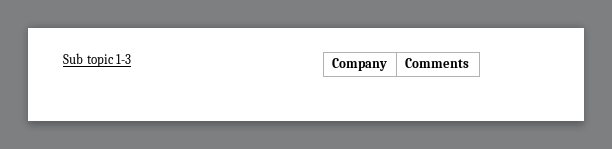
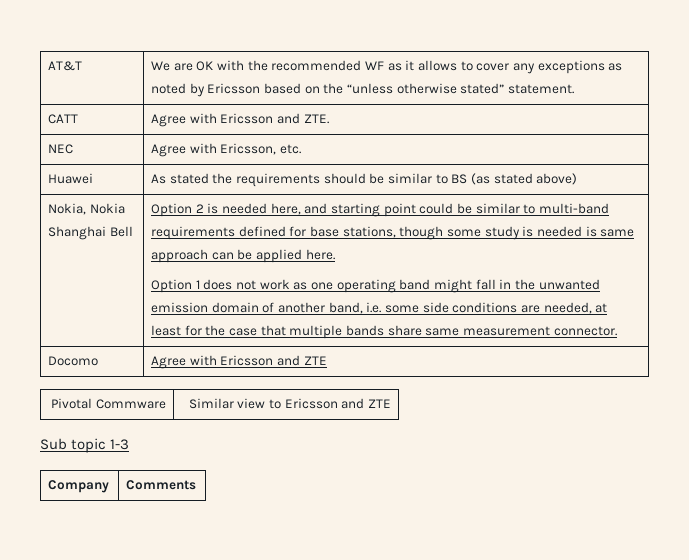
+ AT&T | We are OK with the recommended WF as it allows to cover any exceptions as noted by Ericsson based on the “unless otherwise stated” statement.
+ CATT | Agree with Ericsson and ZTE.
+ NEC | Agree with Ericsson, etc.
+ Huawei | As stated the requirements should be similar to BS (as stated above)
+ Nokia, Nokia Shanghai Bell | Option 2 is needed here, and starting point could be similar to multi-band requirements defined for base stations, though some study is needed is same approach can be applied here.
+ Option 1 does not work as one operating band might fall in the unwanted emission domain of another band, i.e. some side conditions are needed, at least for the case that multiple bands share same measurement connector.
+ Docomo | Agree with Ericsson and ZTE
+ Pivotal Commware | Similar view to Ericsson and ZTE

